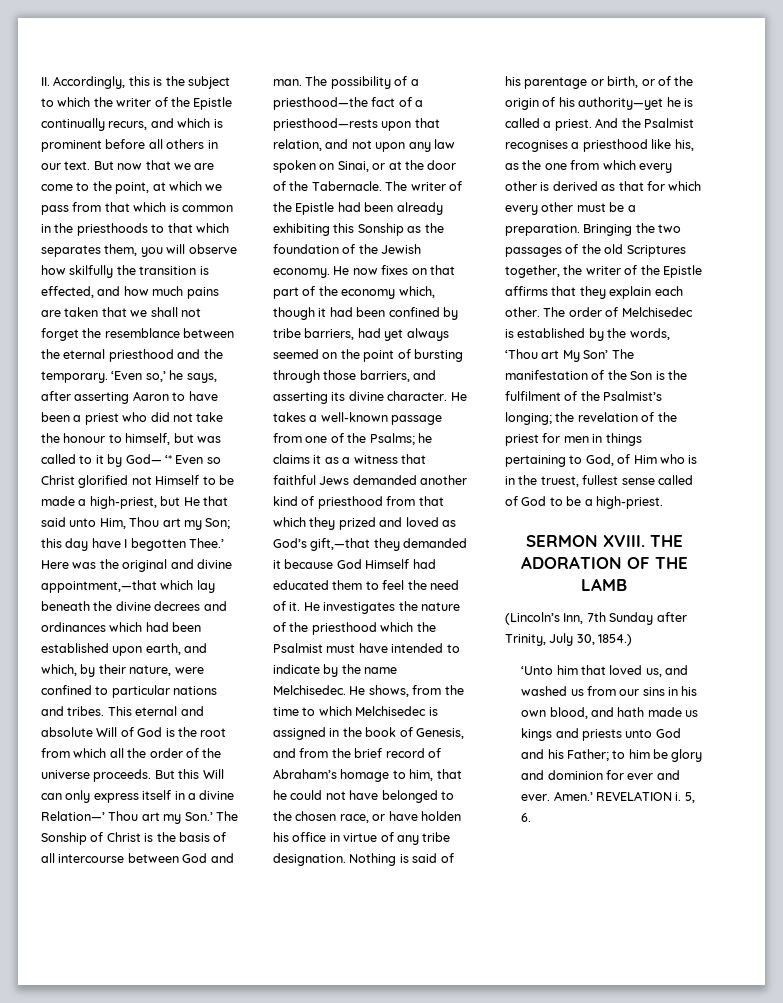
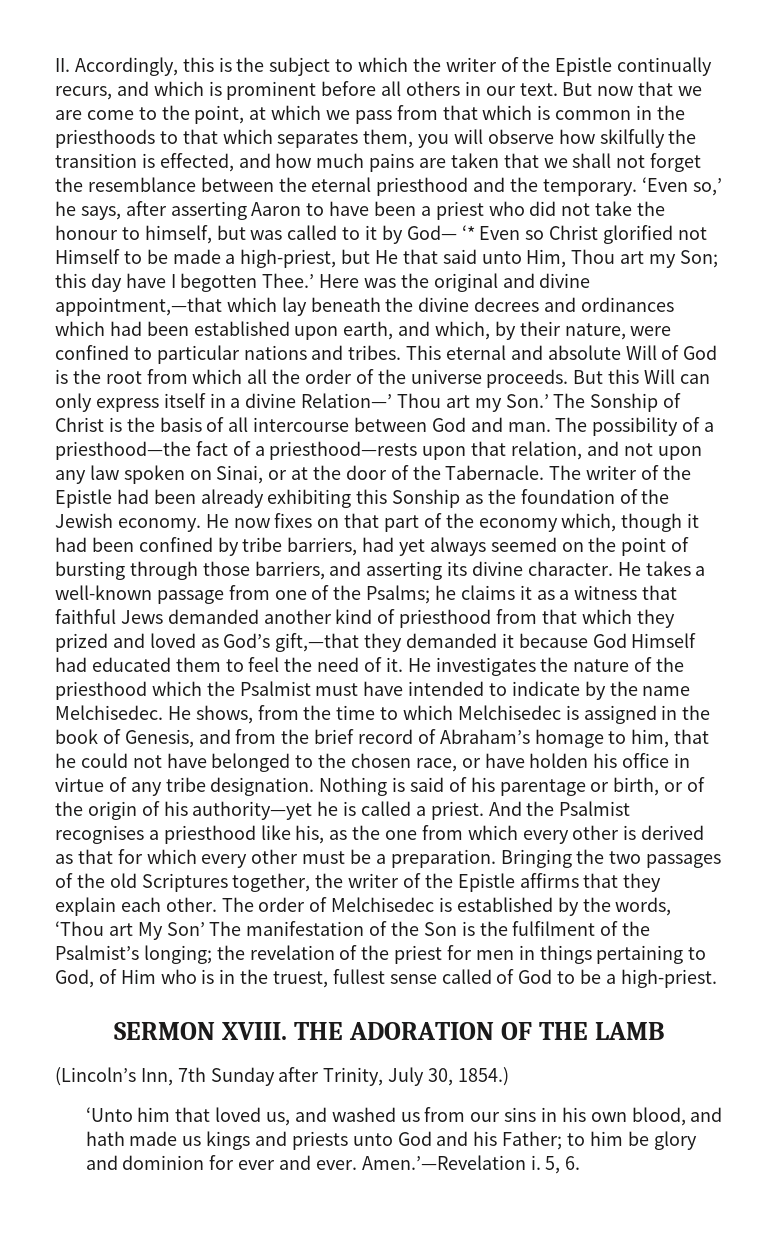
- Amen.’ REVELATION i.
+ Amen.’—Revelation i.

